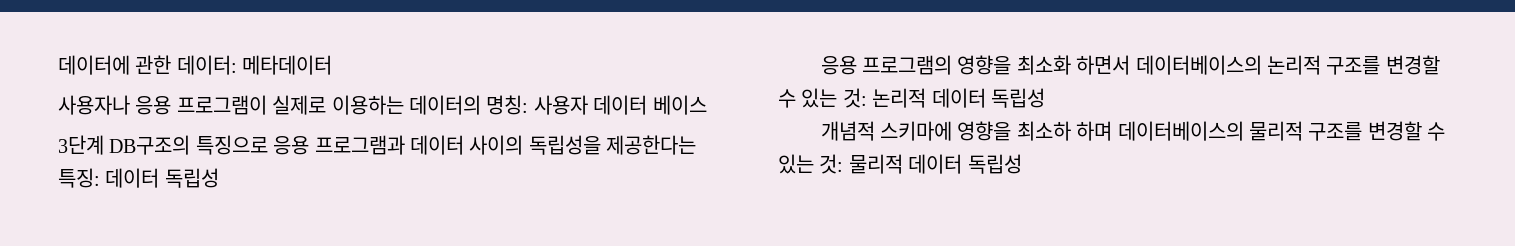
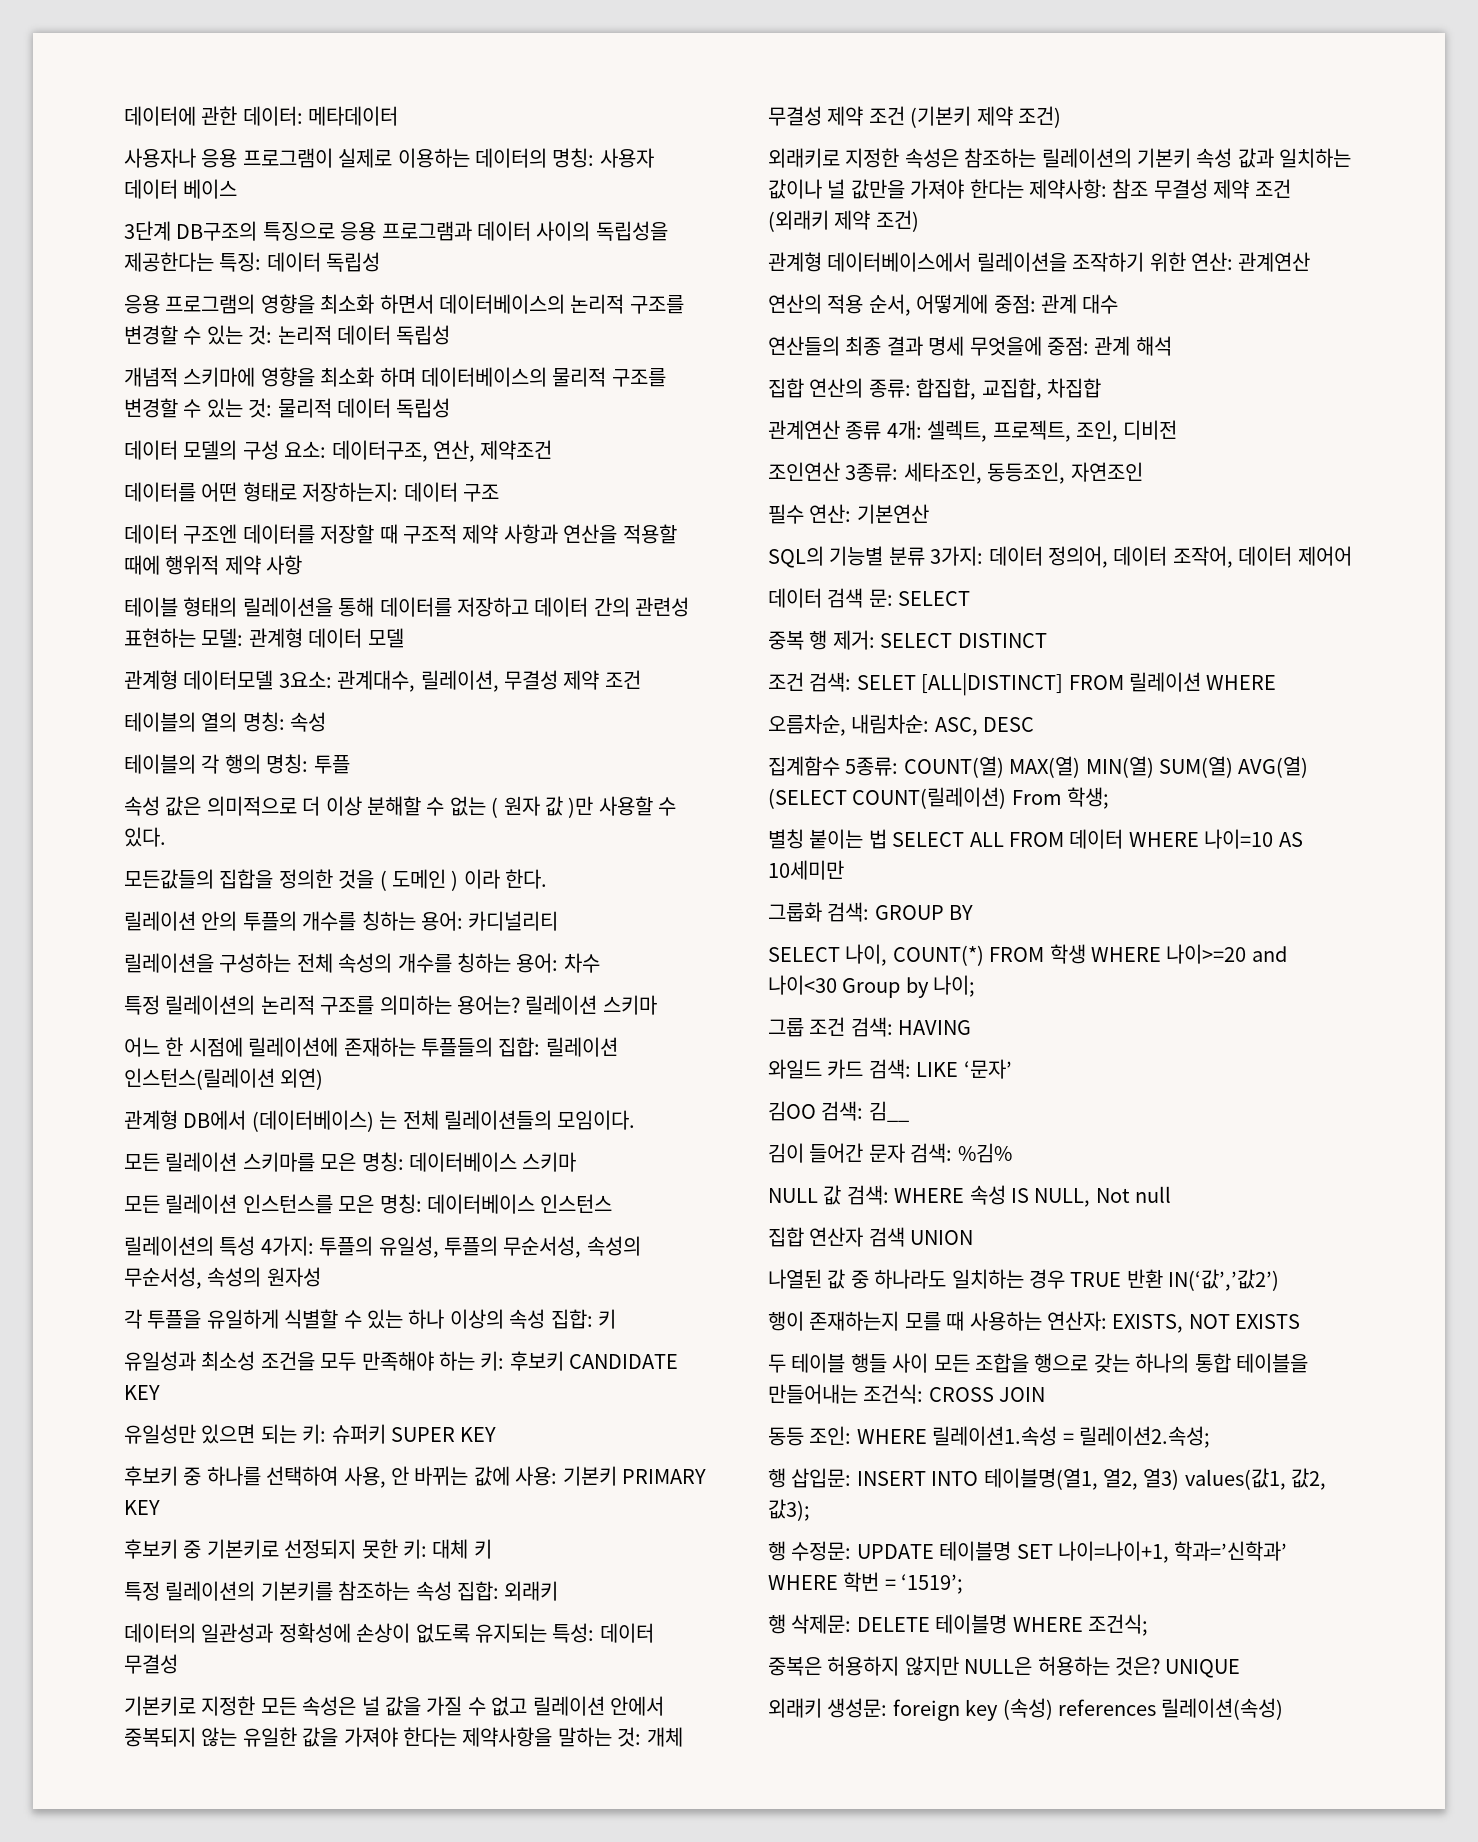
- 개념적 스키마에 영향을 최소하 하며 데이터베이스의 물리적 구조를 변경할 수 있는 것: 물리적 데이터 독립성
+ 개념적 스키마에 영향을 최소화 하며 데이터베이스의 물리적 구조를 변경할 수 있는 것: 물리적 데이터 독립성
+ 데이터 모델의 구성 요소: 데이터구조, 연산, 제약조건
+ 데이터를 어떤 형태로 저장하는지: 데이터 구조
+ 데이터 구조엔 데이터를 저장할 때 구조적 제약 사항과 연산을 적용할 때에 행위적 제약 사항
+ 테이블 형태의 릴레이션을 통해 데이터를 저장하고 데이터 간의 관련성 표현하는 모델: 관계형 데이터 모델
+ 관계형 데이터모델 3요소: 관계대수, 릴레이션, 무결성 제약 조건
+ 테이블의 열의 명칭: 속성
+ 테이블의 각 행의 명칭: 투플
+ 속성 값은 의미적으로 더 이상 분해할 수 없는 ( 원자 값 )만 사용할 수 있다.
+ 모든값들의 집합을 정의한 것을 ( 도메인 ) 이라 한다.
+ 릴레이션 안의 투플의 개수를 칭하는 용어: 카디널리티
+ 릴레이션을 구성하는 전체 속성의 개수를 칭하는 용어: 차수
+ 특정 릴레이션의 논리적 구조를 의미하는 용어는? 릴레이션 스키마
+ 어느 한 시점에 릴레이션에 존재하는 투플들의 집합: 릴레이션 인스턴스(릴레이션 외연)
+ 관계형 DB에서 (데이터베이스) 는 전체 릴레이션들의 모임이다.
+ 모든 릴레이션 스키마를 모은 명칭: 데이터베이스 스키마
+ 모든 릴레이션 인스턴스를 모은 명칭: 데이터베이스 인스턴스
+ 릴레이션의 특성 4가지: 투플의 유일성, 투플의 무순서성, 속성의 무순서성, 속성의 원자성
+ 각 투플을 유일하게 식별할 수 있는 하나 이상의 속성 집합: 키
+ 유일성과 최소성 조건을 모두 만족해야 하는 키: 후보키 CANDIDATE KEY
+ 유일성만 있으면 되는 키: 슈퍼키 SUPER KEY
+ 후보키 중 하나를 선택하여 사용, 안 바뀌는 값에 사용: 기본키 PRIMARY KEY
+ 후보키 중 기본키로 선정되지 못한 키: 대체 키
+ 특정 릴레이션의 기본키를 참조하는 속성 집합: 외래키
+ 데이터의 일관성과 정확성에 손상이 없도록 유지되는 특성: 데이터 무결성
+ 기본키로 지정한 모든 속성은 널 값을 가질 수 없고 릴레이션 안에서 중복되지 않는 유일한 값을 가져야 한다는 제약사항을 말하는 것: 개체 무결성 제약 조건 (기본키 제약 조건)
+ 외래키로 지정한 속성은 참조하는 릴레이션의 기본키 속성 값과 일치하는 값이나 널 값만을 가져야 한다는 제약사항: 참조 무결성 제약 조건 (외래키 제약 조건)
+ 관계형 데이터베이스에서 릴레이션을 조작하기 위한 연산: 관계연산
+ 연산의 적용 순서, 어떻게에 중점: 관계 대수
+ 연산들의 최종 결과 명세 무엇을에 중점: 관계 해석
+ 집합 연산의 종류: 합집합, 교집합, 차집합
+ 관계연산 종류 4개: 셀렉트, 프로젝트, 조인, 디비전
+ 조인연산 3종류: 세타조인, 동등조인, 자연조인
+ 필수 연산: 기본연산
+ SQL의 기능별 분류 3가지: 데이터 정의어, 데이터 조작어, 데이터 제어어
+ 데이터 검색 문: SELECT
+ 중복 행 제거: SELECT DISTINCT
+ 조건 검색: SELET [ALL|DISTINCT] FROM 릴레이션 WHERE
+ 오름차순, 내림차순: ASC, DESC
+ 집계함수 5종류: COUNT(열) MAX(열) MIN(열) SUM(열) AVG(열) (SELECT COUNT(릴레이션) From 학생;
+ 별칭 붙이는 법 SELECT ALL FROM 데이터 WHERE 나이=10 AS 10세미만
+ 그룹화 검색: GROUP BY
+ SELECT 나이, COUNT(*) FROM 학생 WHERE 나이>=20 and 나이<30 Group by 나이;
+ 그룹 조건 검색: HAVING
+ 와일드 카드 검색: LIKE ‘문자’
+ 김OO 검색: 김__
+ 김이 들어간 문자 검색: %김%
+ NULL 값 검색: WHERE 속성 IS NULL, Not null
+ 집합 연산자 검색 UNION
+ 나열된 값 중 하나라도 일치하는 경우 TRUE 반환 IN(‘값’,’값2’)
+ 행이 존재하는지 모를 때 사용하는 연산자: EXISTS, NOT EXISTS
+ 두 테이블 행들 사이 모든 조합을 행으로 갖는 하나의 통합 테이블을 만들어내는 조건식: CROSS JOIN
+ 동등 조인: WHERE 릴레이션1.속성 = 릴레이션2.속성;
+ 행 삽입문: INSERT INTO 테이블명(열1, 열2, 열3) values(값1, 값2, 값3);
+ 행 수정문: UPDATE 테이블명 SET 나이=나이+1, 학과=’신학과’ WHERE 학번 = ‘1519’;
+ 행 삭제문: DELETE 테이블명 WHERE 조건식;
+ 중복은 허용하지 않지만 NULL은 허용하는 것은? UNIQUE
+ 외래키 생성문: foreign key (속성) references 릴레이션(속성)

